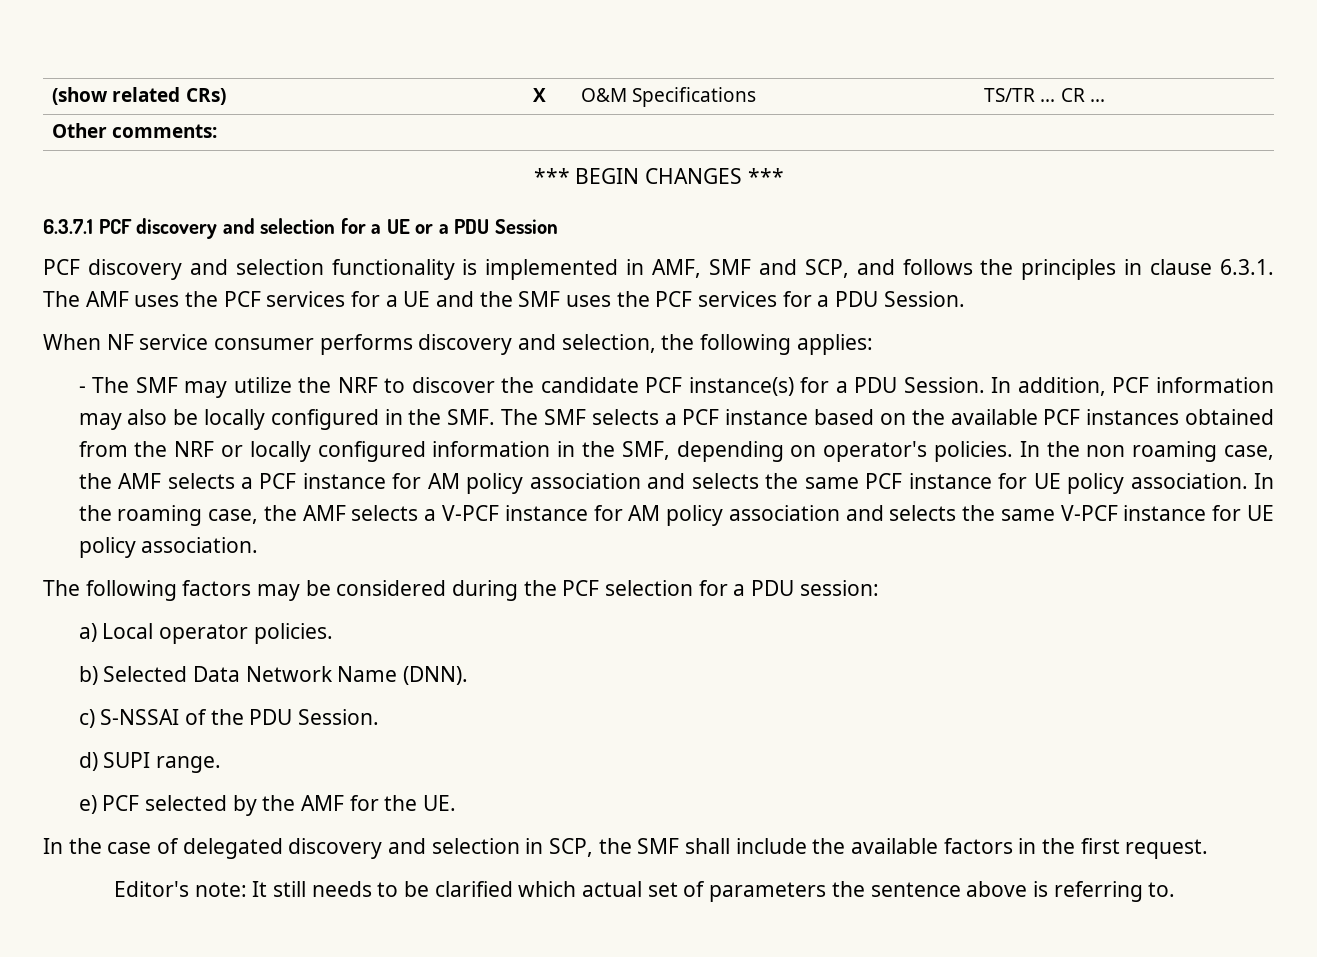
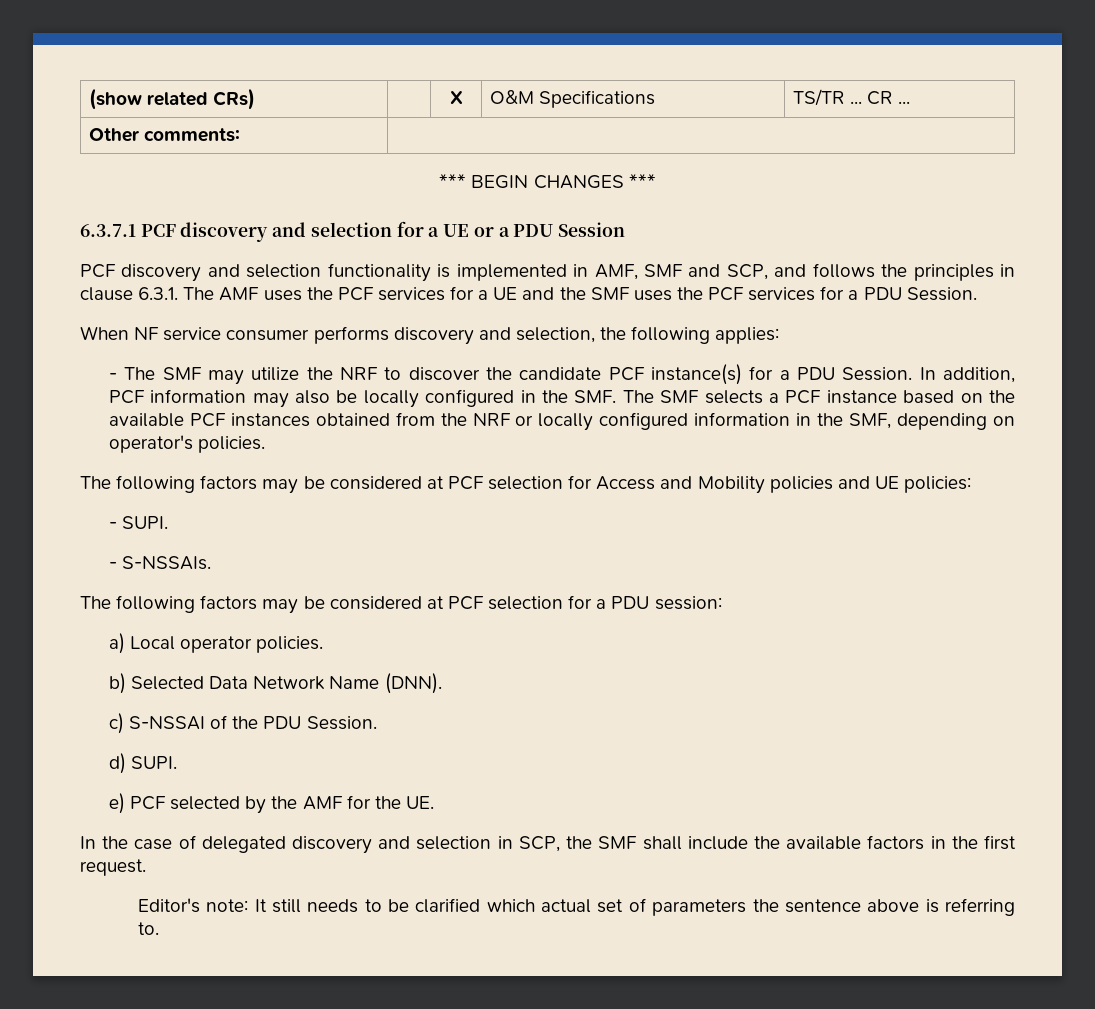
- In addition, PCF information may also be locally configured in the SMF. The SMF selects a PCF instance based on the available PCF instances obtained from the NRF or locally configured information in the SMF, depending on operator's policies. In the non roaming case, the AMF selects a PCF instance for AM policy association and selects the same PCF instance for UE policy association. In the roaming case, the AMF selects a V-PCF instance for AM policy association and selects the same V-PCF instance for UE policy association.
- The following factors may be considered during the PCF selection for a PDU session:
+ In addition, PCF information may also be locally configured in the SMF. The SMF selects a PCF instance based on the available PCF instances obtained from the NRF or locally configured information in the SMF, depending on operator's policies.
+ The following factors may be considered at PCF selection for Access and Mobility policies and UE policies:
+ - SUPI.
+ - S-NSSAIs.
+ The following factors may be considered at PCF selection for a PDU session:
- d) SUPI range.
+ d) SUPI.

